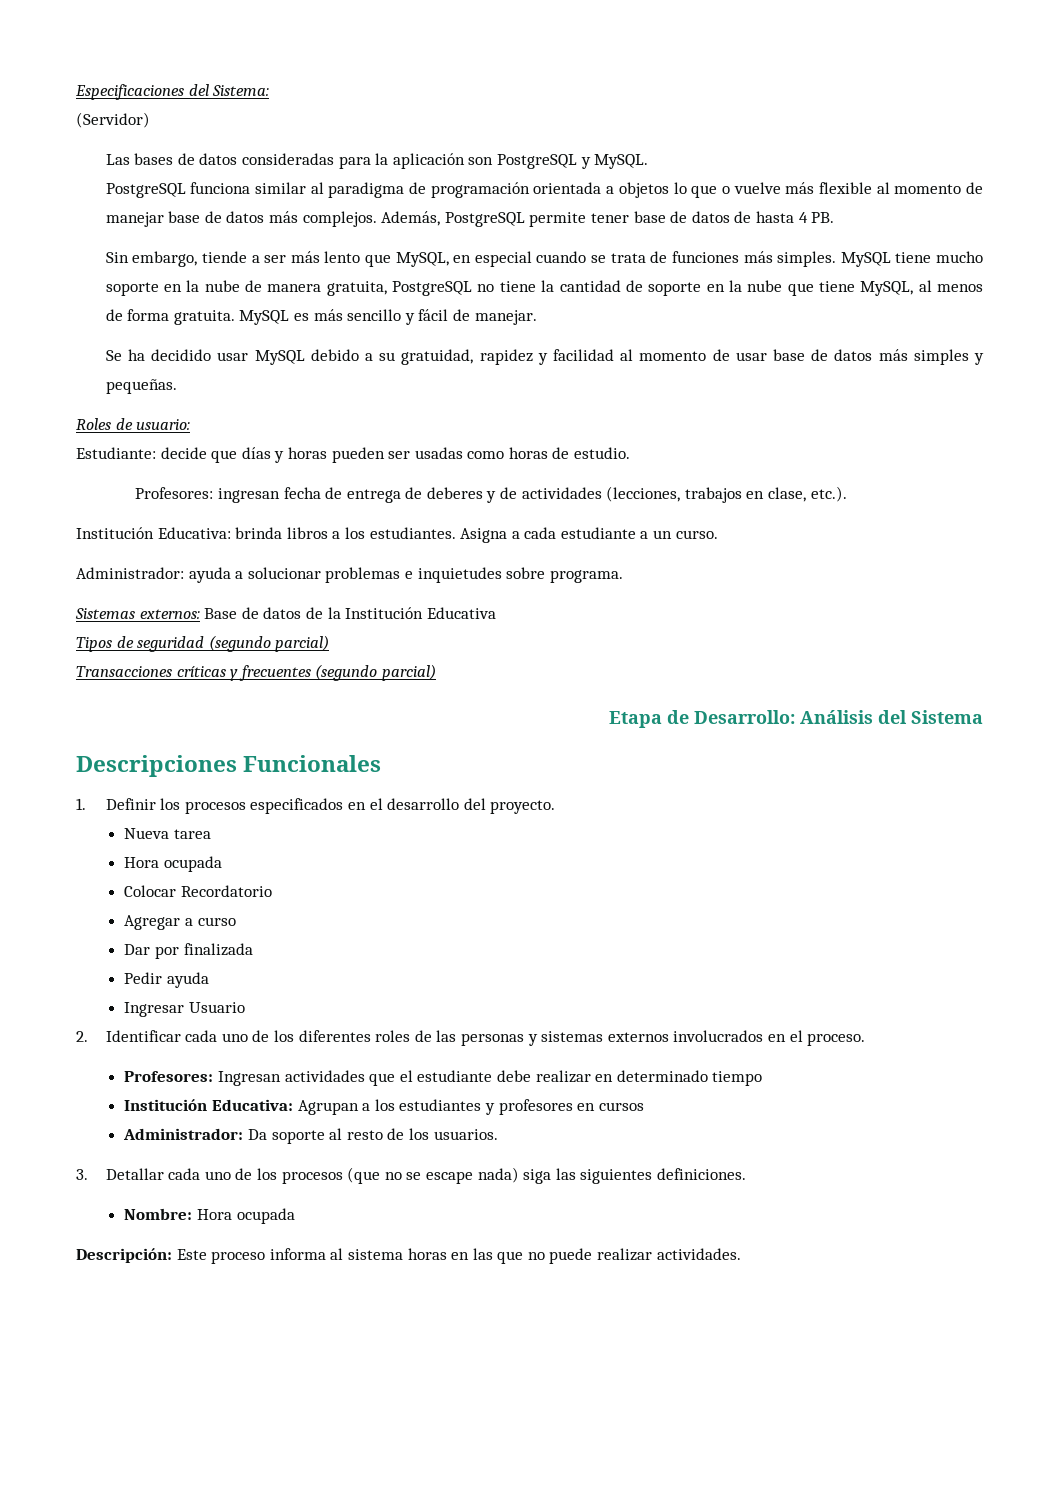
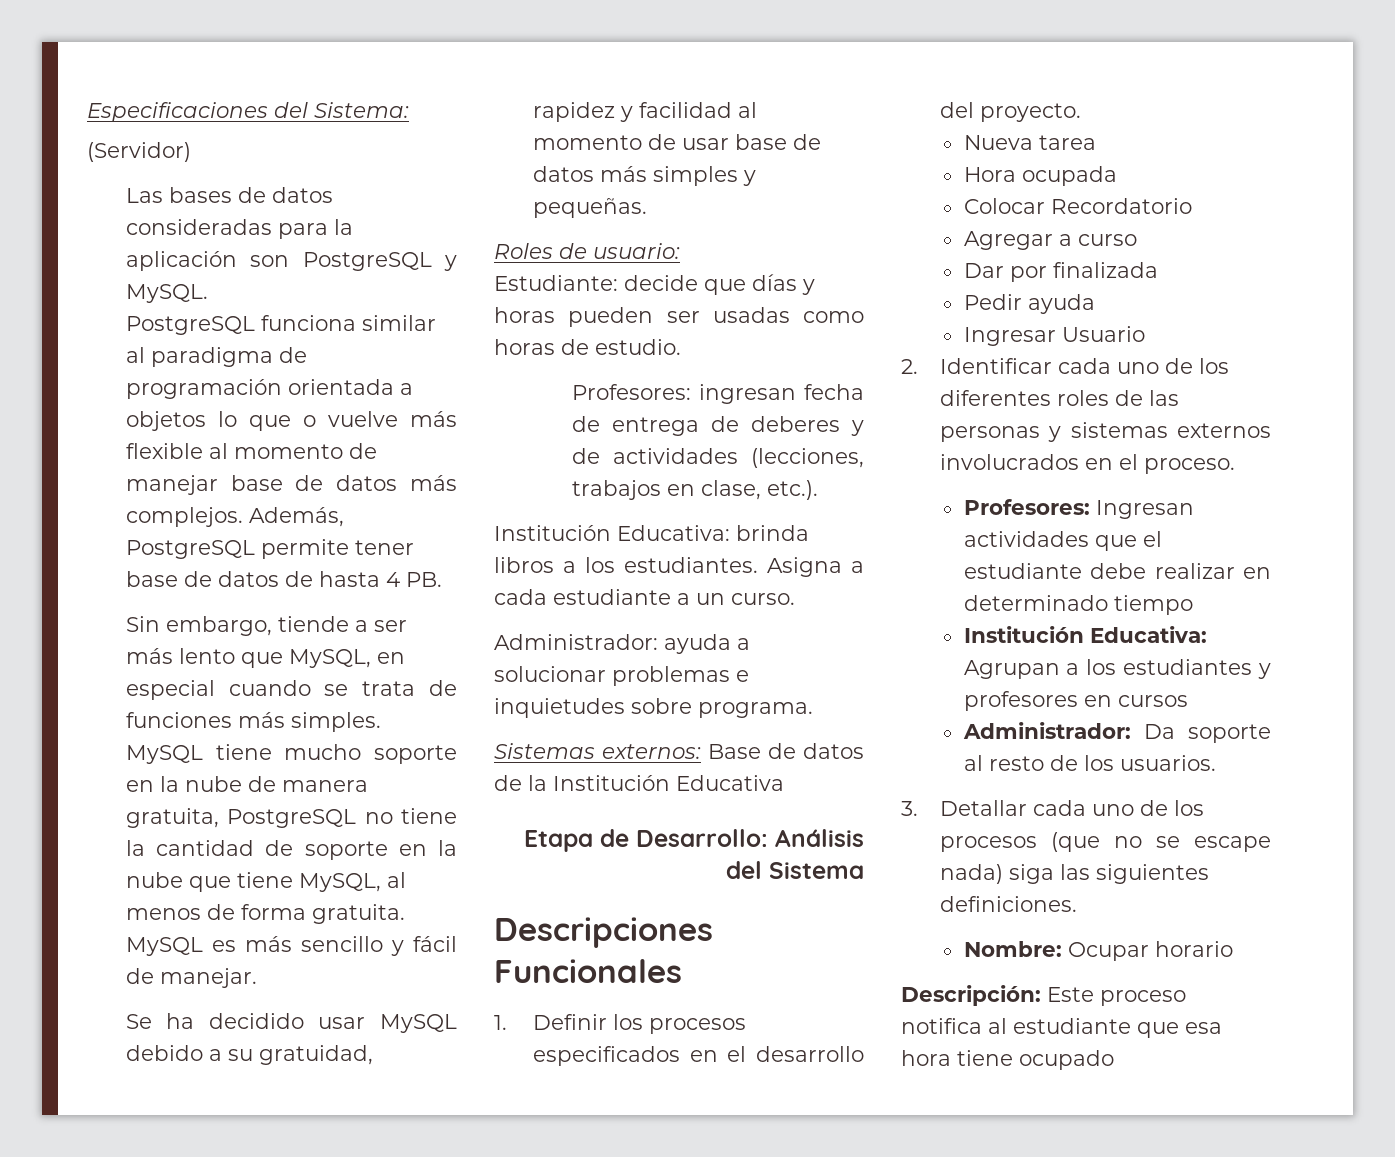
- Tipos de seguridad (segundo parcial)
- Transacciones críticas y frecuentes (segundo parcial)
- Nombre: Hora ocupada
+ Nombre: Ocupar horario
- Descripción: Este proceso informa al sistema horas en las que no puede realizar actividades.
+ Descripción: Este proceso notifica al estudiante que esa hora tiene ocupado

